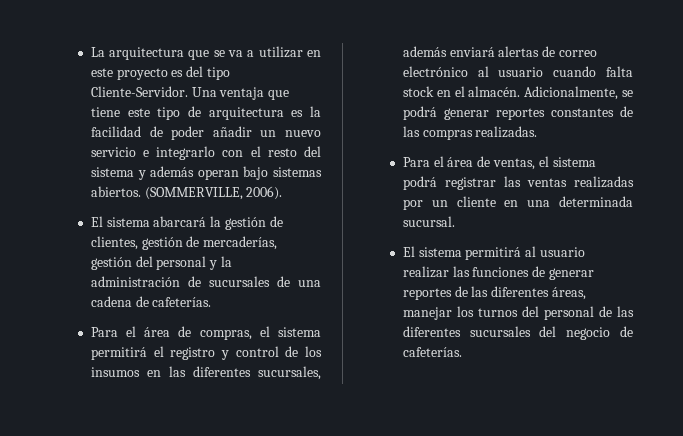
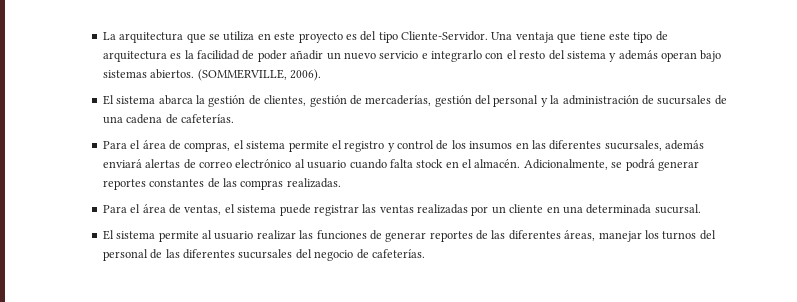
- La arquitectura que se va a utilizar en este proyecto es del tipo Cliente-Servidor.
+ La arquitectura que se utiliza en este proyecto es del tipo Cliente-Servidor.
- El sistema abarcará la gestión de clientes, gestión de mercaderías, gestión del personal y la administración de sucursales de una cadena de cafeterías.
+ El sistema abarca la gestión de clientes, gestión de mercaderías, gestión del personal y la administración de sucursales de una cadena de cafeterías.
- Para el área de compras, el sistema permitirá el registro y control de los insumos en las diferentes sucursales, además enviará alertas de correo electrónico al usuario cuando falta stock en el almacén.
+ Para el área de compras, el sistema permite el registro y control de los insumos en las diferentes sucursales, además enviará alertas de correo electrónico al usuario cuando falta stock en el almacén.
- Para el área de ventas, el sistema podrá registrar las ventas realizadas por un cliente en una determinada sucursal.
+ Para el área de ventas, el sistema puede registrar las ventas realizadas por un cliente en una determinada sucursal.
- El sistema permitirá al usuario realizar las funciones de generar reportes de las diferentes áreas, manejar los turnos del personal de las diferentes sucursales del negocio de cafeterías.
+ El sistema permite al usuario realizar las funciones de generar reportes de las diferentes áreas, manejar los turnos del personal de las diferentes sucursales del negocio de cafeterías.

